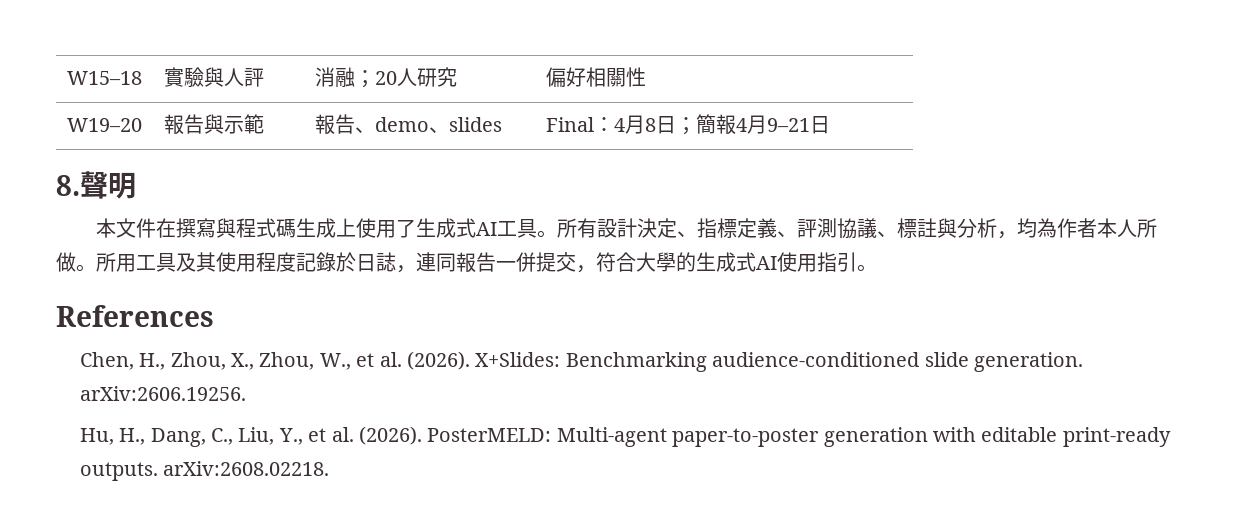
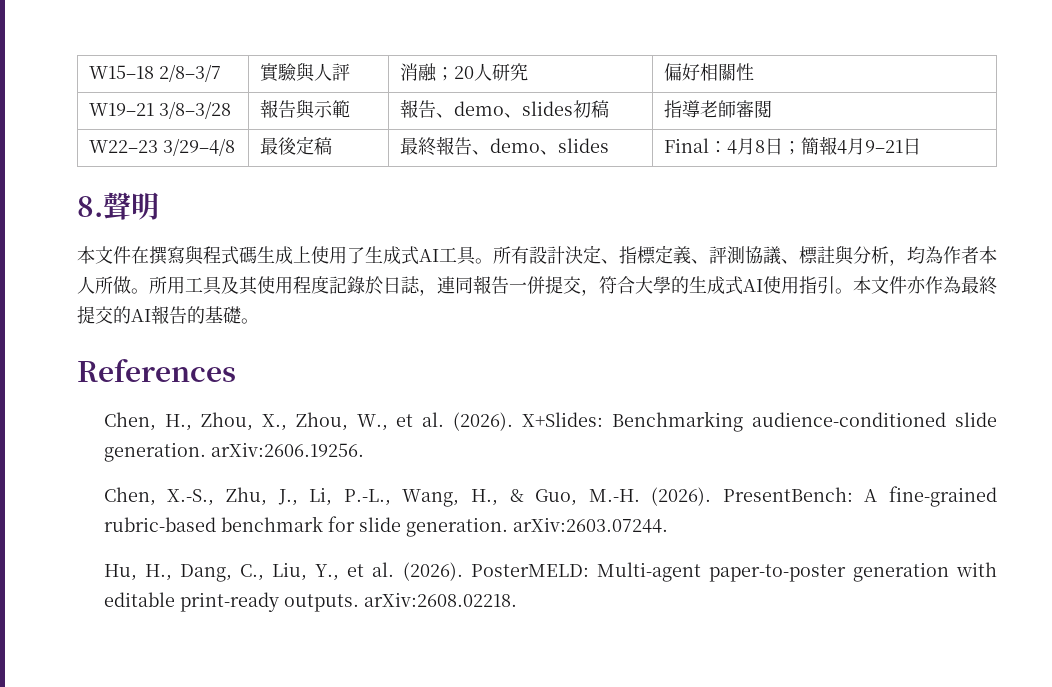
- W15–18 | 實驗與人評 | 消融；20人研究 | 偏好相關性
+ W15–18 2/8–3/7 | 實驗與人評 | 消融；20人研究 | 偏好相關性
- W19–20 | 報告與示範 | 報告、demo、slides | Final：4月8日；簡報4月9–21日
+ W19–21 3/8–3/28 | 報告與示範 | 報告、demo、slides初稿 | 指導老師審閱
+ W22–23 3/29–4/8 | 最後定稿 | 最終報告、demo、slides | Final：4月8日；簡報4月9–21日
+ 本文件亦作為最終提交的AI報告的基礎。
+ Chen, X.-S., Zhu, J., Li, P.-L., Wang, H., & Guo, M.-H. (2026). PresentBench: A fine-grained rubric-based benchmark for slide generation. arXiv:2603.07244.

